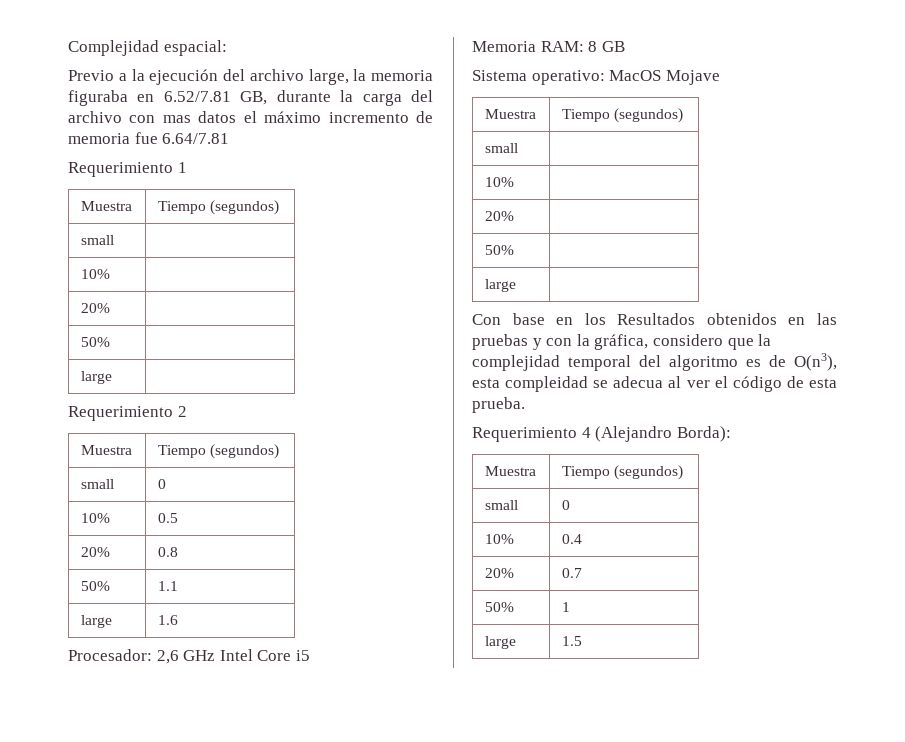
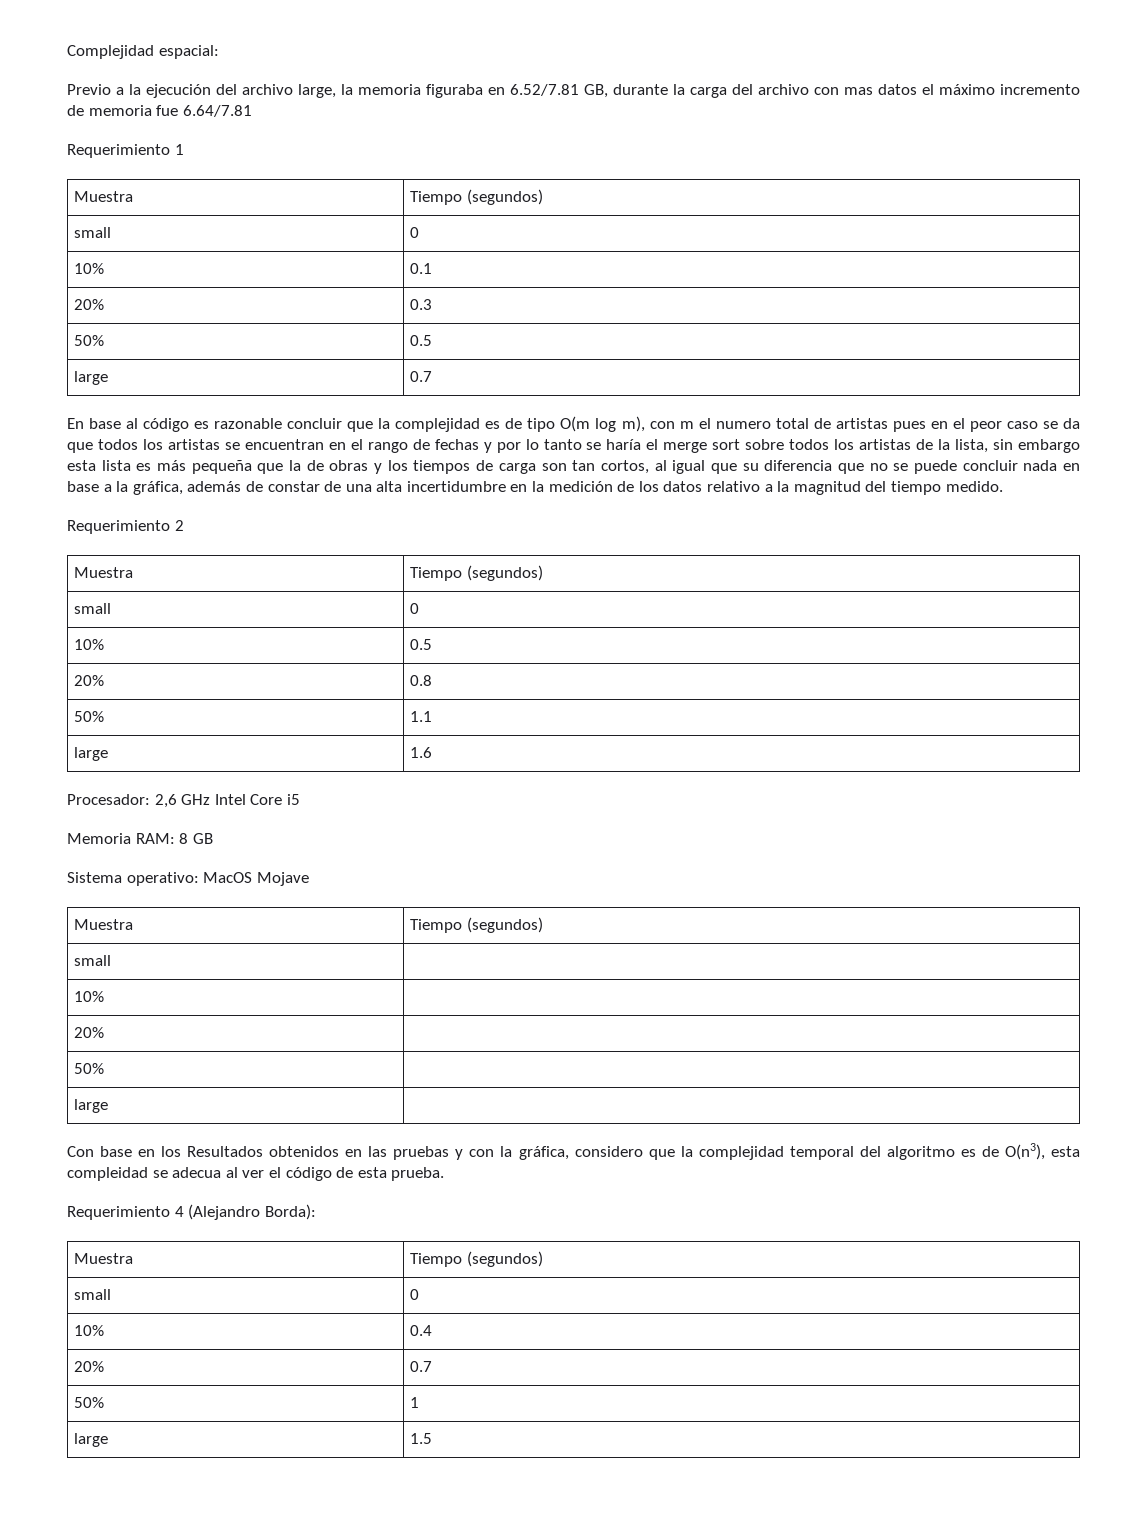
  Requerimiento 1
  Muestra | Tiempo (segundos)
- small |
- 10% |
- 20% |
- 50% |
- large |
+ small | 0
+ 10% | 0.1
+ 20% | 0.3
+ 50% | 0.5
+ large | 0.7
+ En base al código es razonable concluir que la complejidad es de tipo O(m log m), con m el numero total de artistas pues en el peor caso se da que todos los artistas se encuentran en el rango de fechas y por lo tanto se haría el merge sort sobre todos los artistas de la lista, sin embargo esta lista es más pequeña que la de obras y los tiempos de carga son tan cortos, al igual que su diferencia que no se puede concluir nada en base a la gráfica, además de constar de una alta incertidumbre en la medición de los datos relativo a la magnitud del tiempo medido.

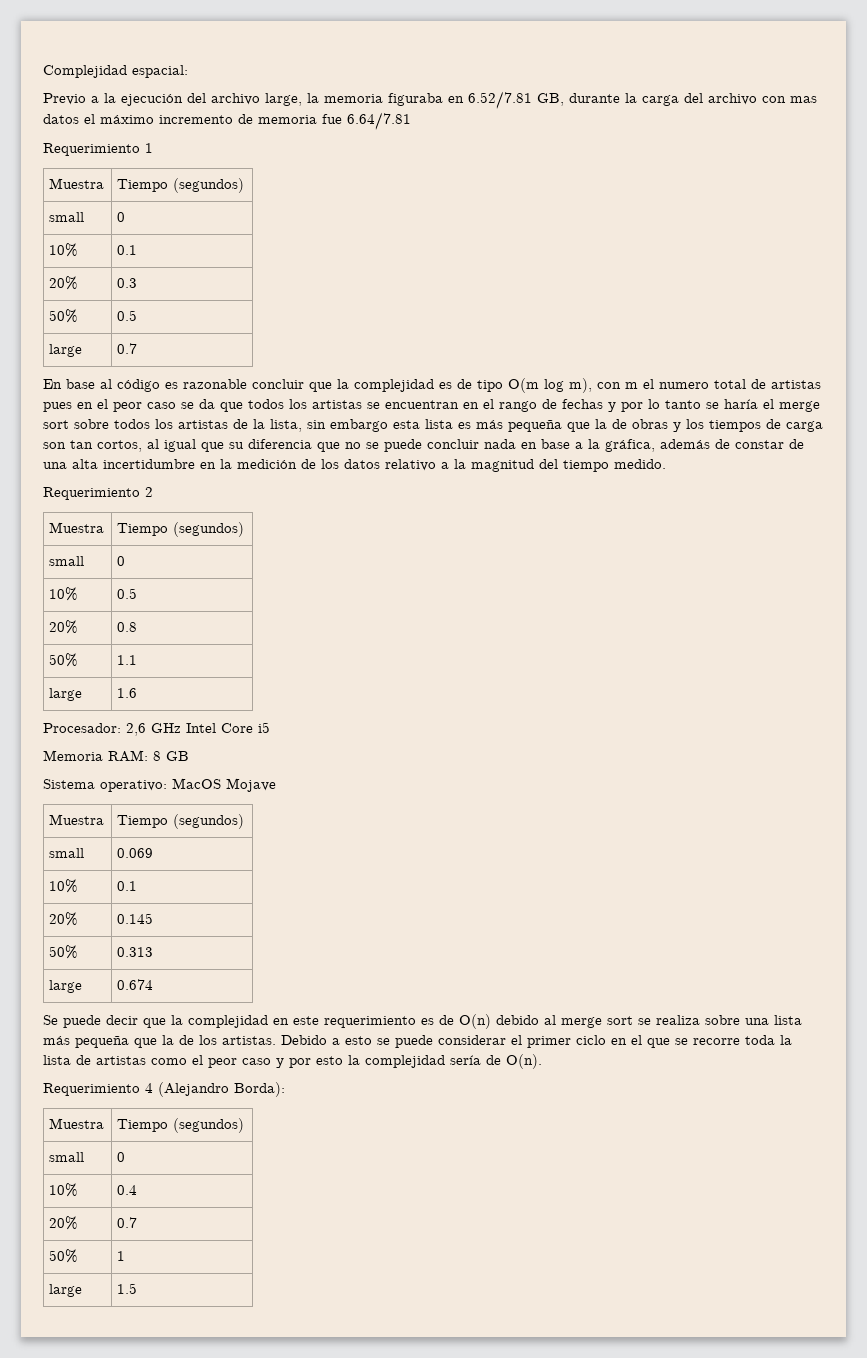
  Sistema operativo: MacOS Mojave
  Muestra | Tiempo (segundos)
- small |
- 10% |
- 20% |
- 50% |
- large |
- Con base en los Resultados obtenidos en las pruebas y con la gráfica, considero que la complejidad temporal del algoritmo es de O(n3), esta compleidad se adecua al ver el código de esta prueba.
+ small | 0.069
+ 10% | 0.1
+ 20% | 0.145
+ 50% | 0.313
+ large | 0.674
+ Se puede decir que la complejidad en este requerimiento es de O(n) debido al merge sort se realiza sobre una lista más pequeña que la de los artistas. Debido a esto se puede considerar el primer ciclo en el que se recorre toda la lista de artistas como el peor caso y por esto la complejidad sería de O(n).

